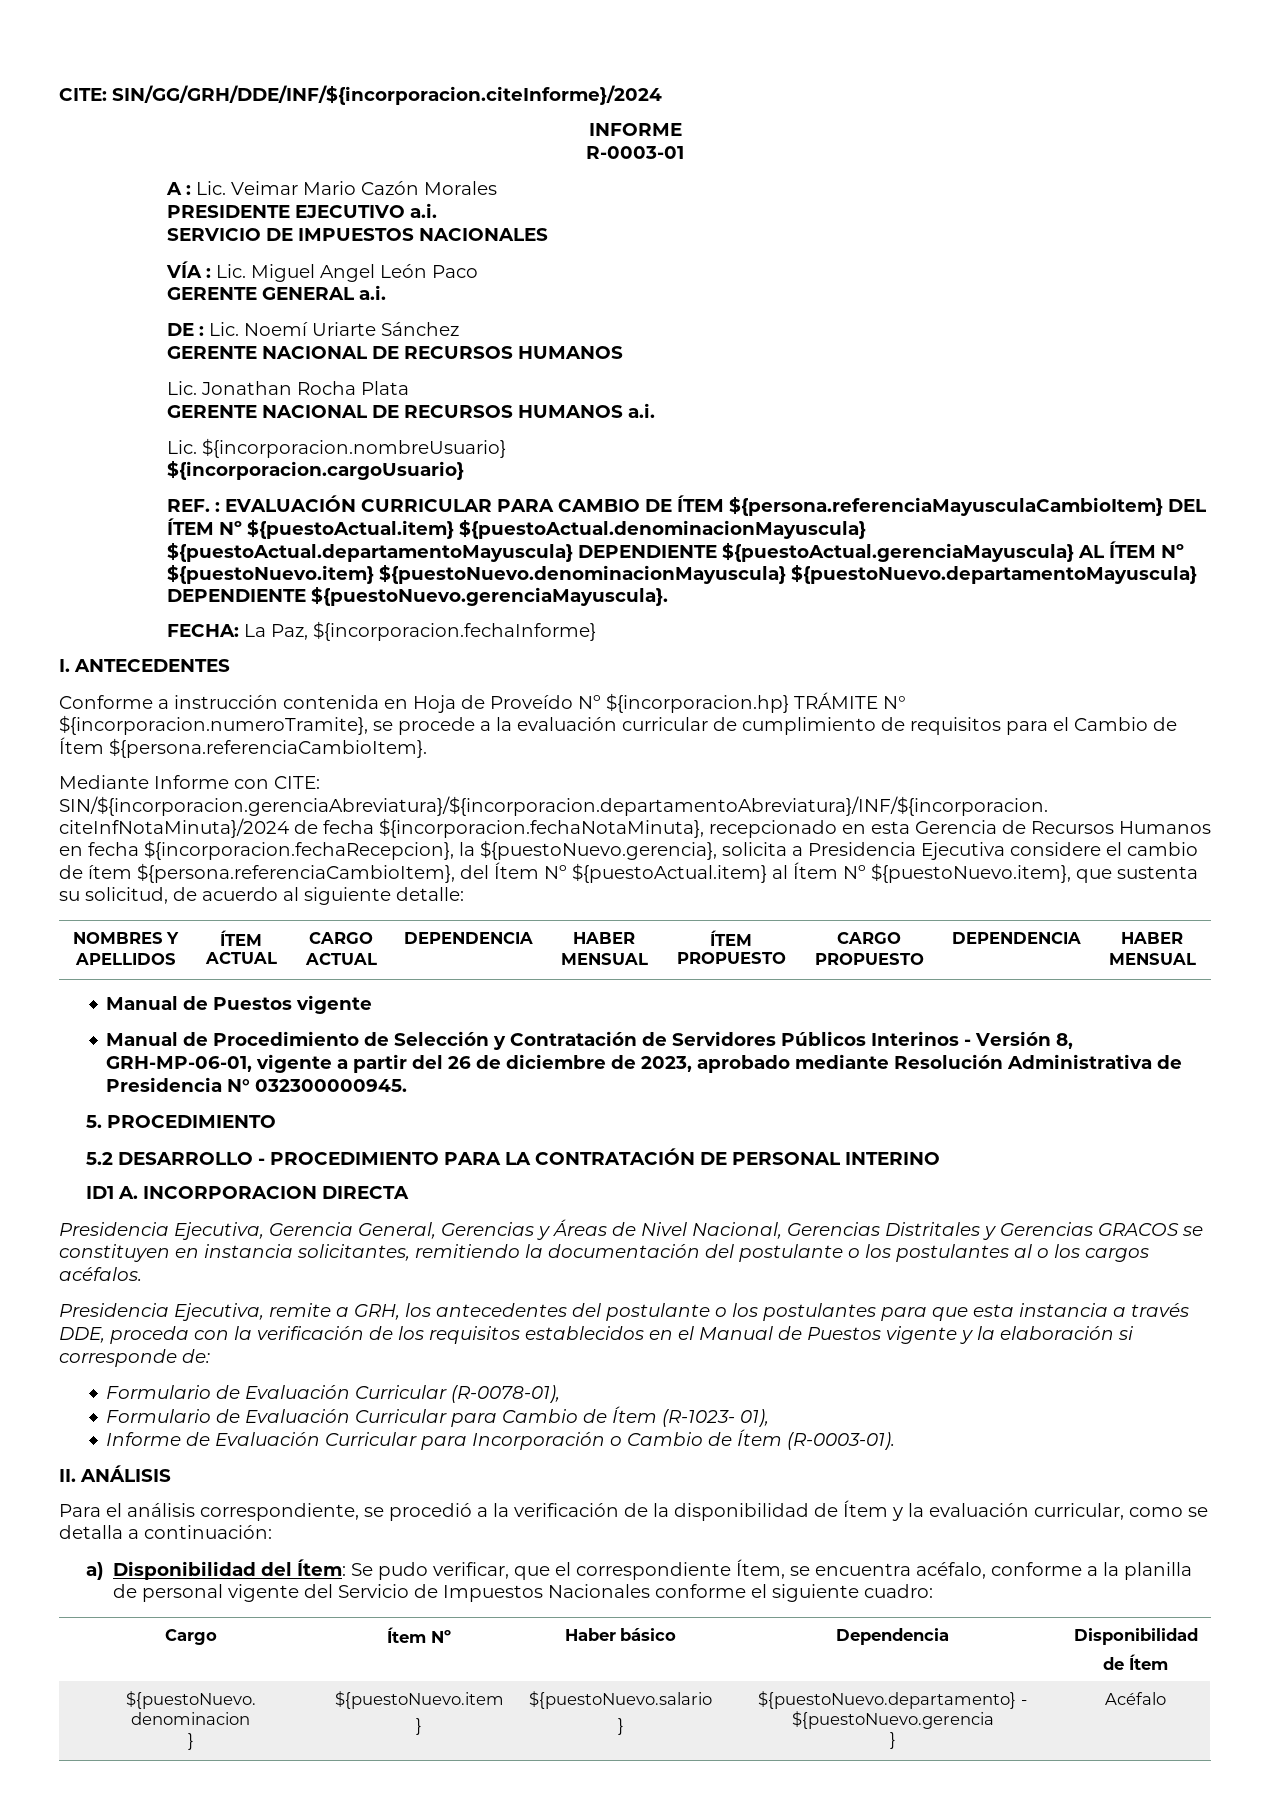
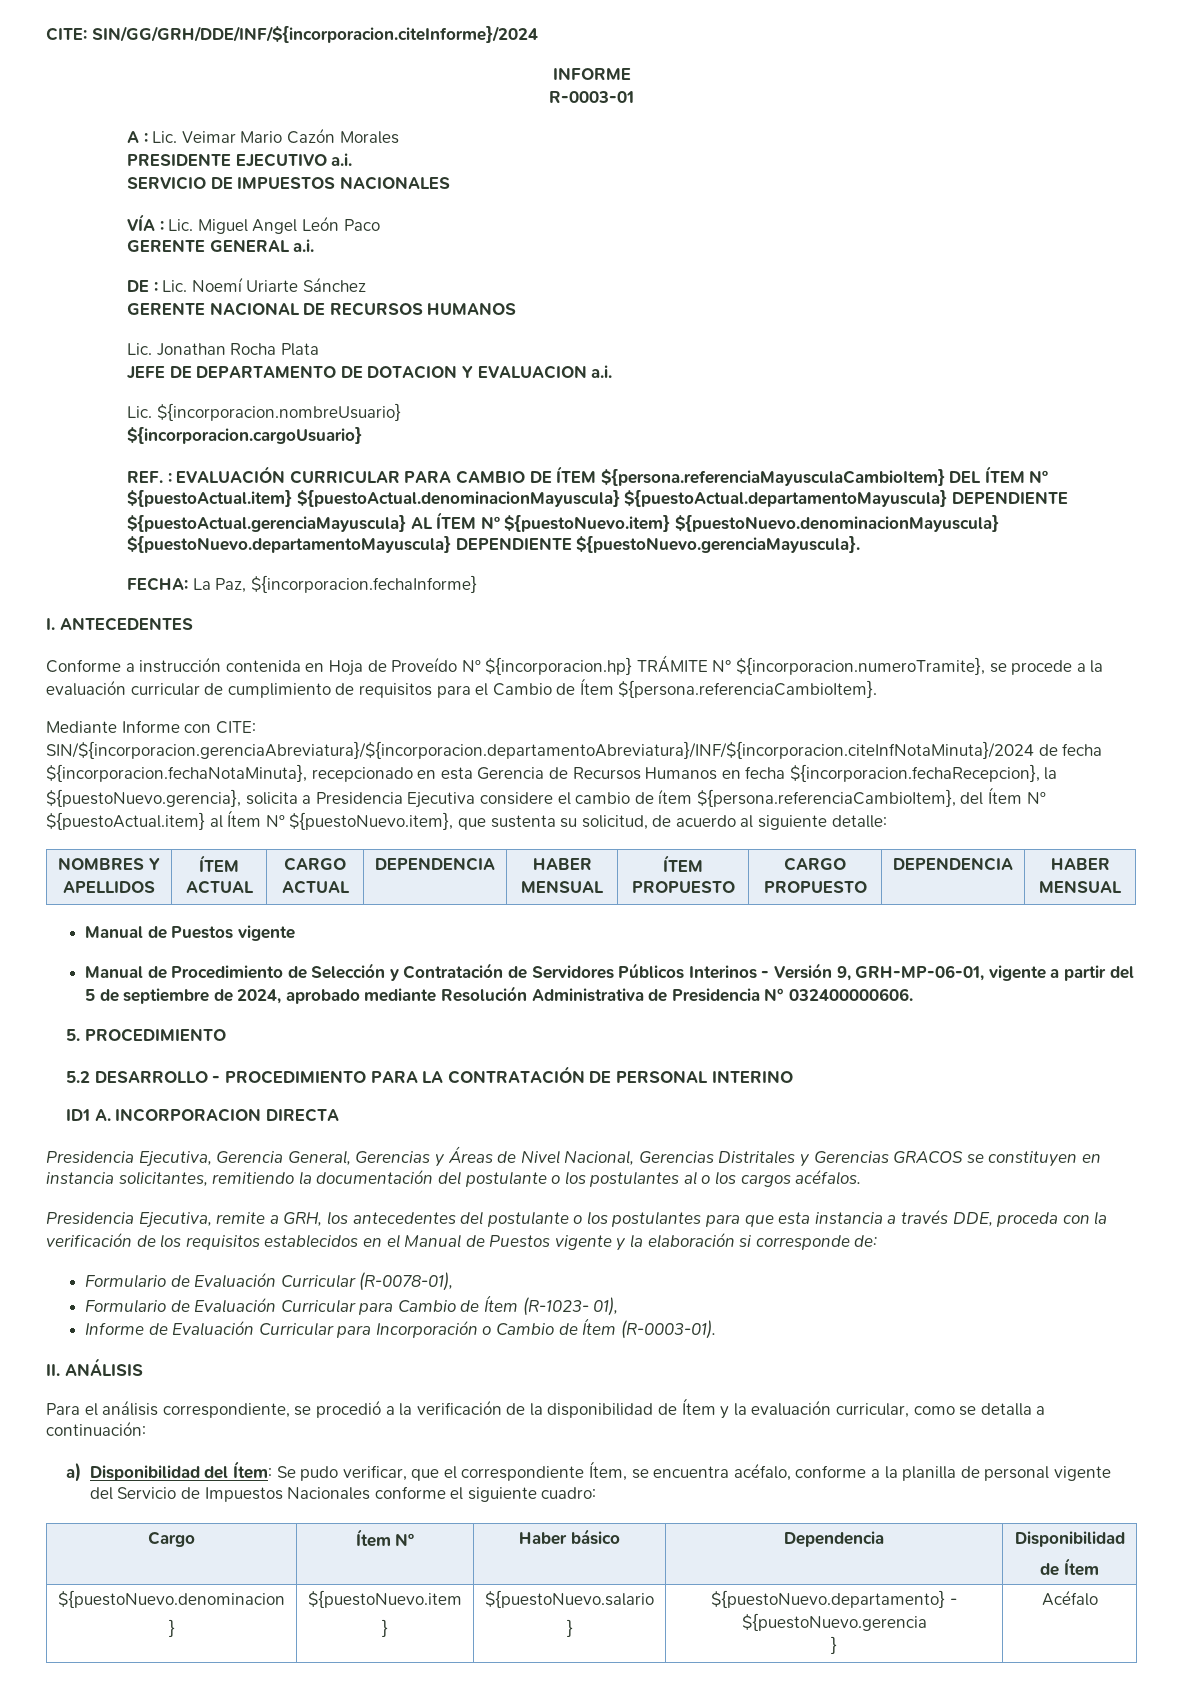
- GERENTE NACIONAL DE RECURSOS HUMANOS a.i.
+ JEFE DE DEPARTAMENTO DE DOTACION Y EVALUACION a.i.
- Manual de Procedimiento de Selección y Contratación de Servidores Públicos Interinos - Versión 8, GRH-MP-06-01, vigente a partir del 26 de diciembre de 2023, aprobado mediante Resolución Administrativa de Presidencia N° 032300000945.
+ Manual de Procedimiento de Selección y Contratación de Servidores Públicos Interinos - Versión 9, GRH-MP-06-01, vigente a partir del 5 de septiembre de 2024, aprobado mediante Resolución Administrativa de Presidencia N° 032400000606.

